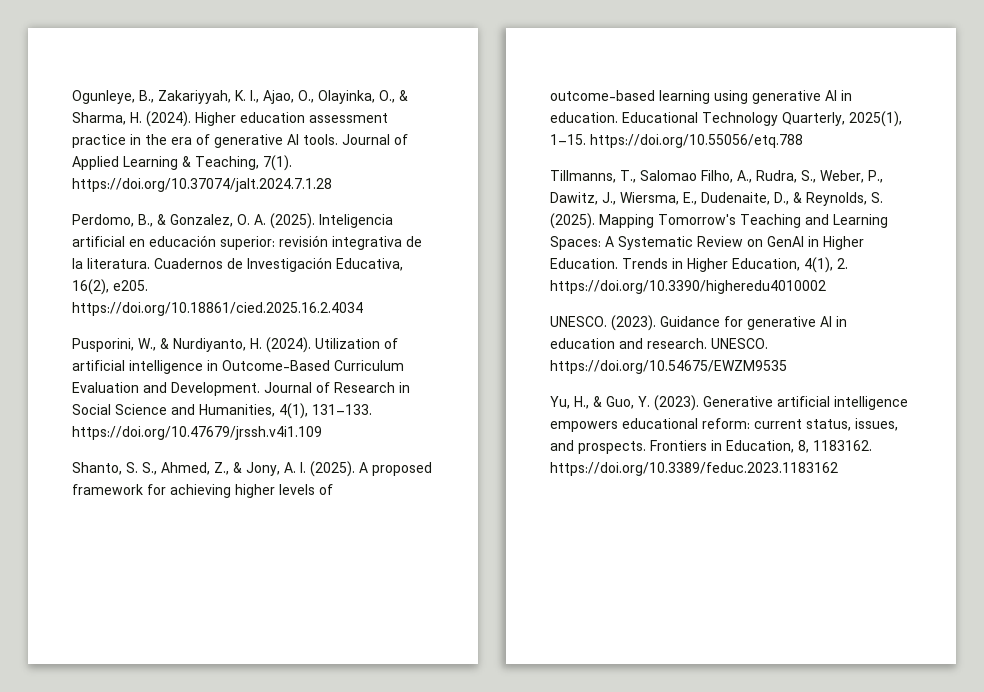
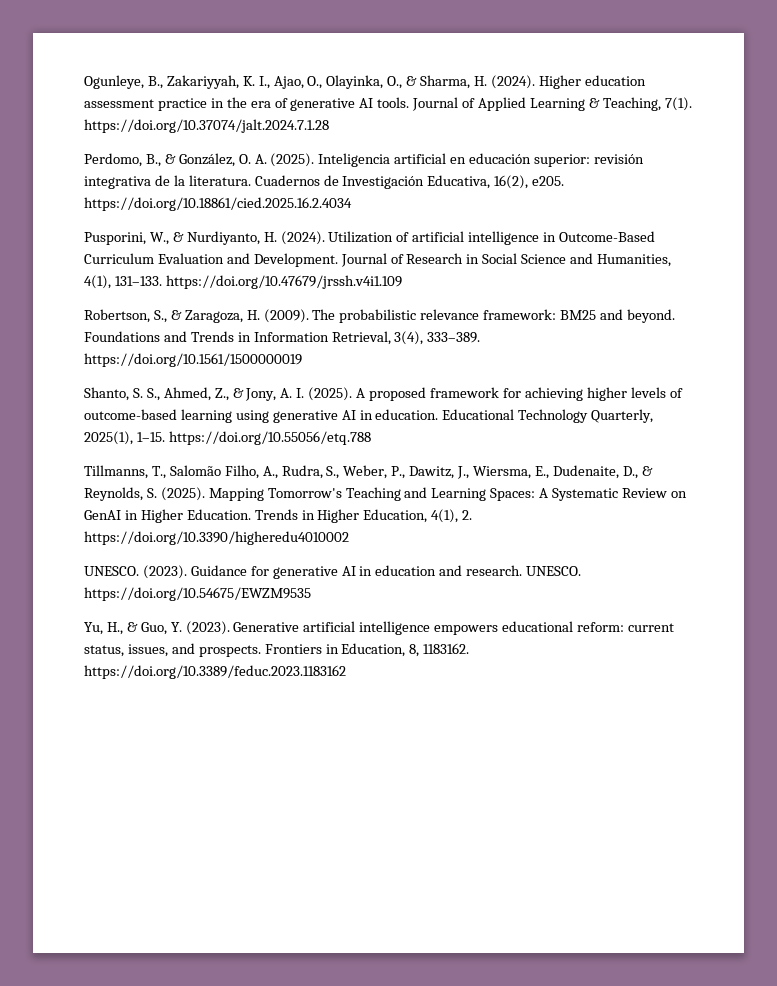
- Perdomo, B., & Gonzalez, O. A. (2025).
+ Perdomo, B., & González, O. A. (2025).
+ Robertson, S., & Zaragoza, H. (2009). The probabilistic relevance framework: BM25 and beyond. Foundations and Trends in Information Retrieval, 3(4), 333–389. https://doi.org/10.1561/1500000019
- Tillmanns, T., Salomao Filho, A., Rudra, S., Weber, P., Dawitz, J., Wiersma, E., Dudenaite, D., & Reynolds, S. (2025).
+ Tillmanns, T., Salomão Filho, A., Rudra, S., Weber, P., Dawitz, J., Wiersma, E., Dudenaite, D., & Reynolds, S. (2025).

